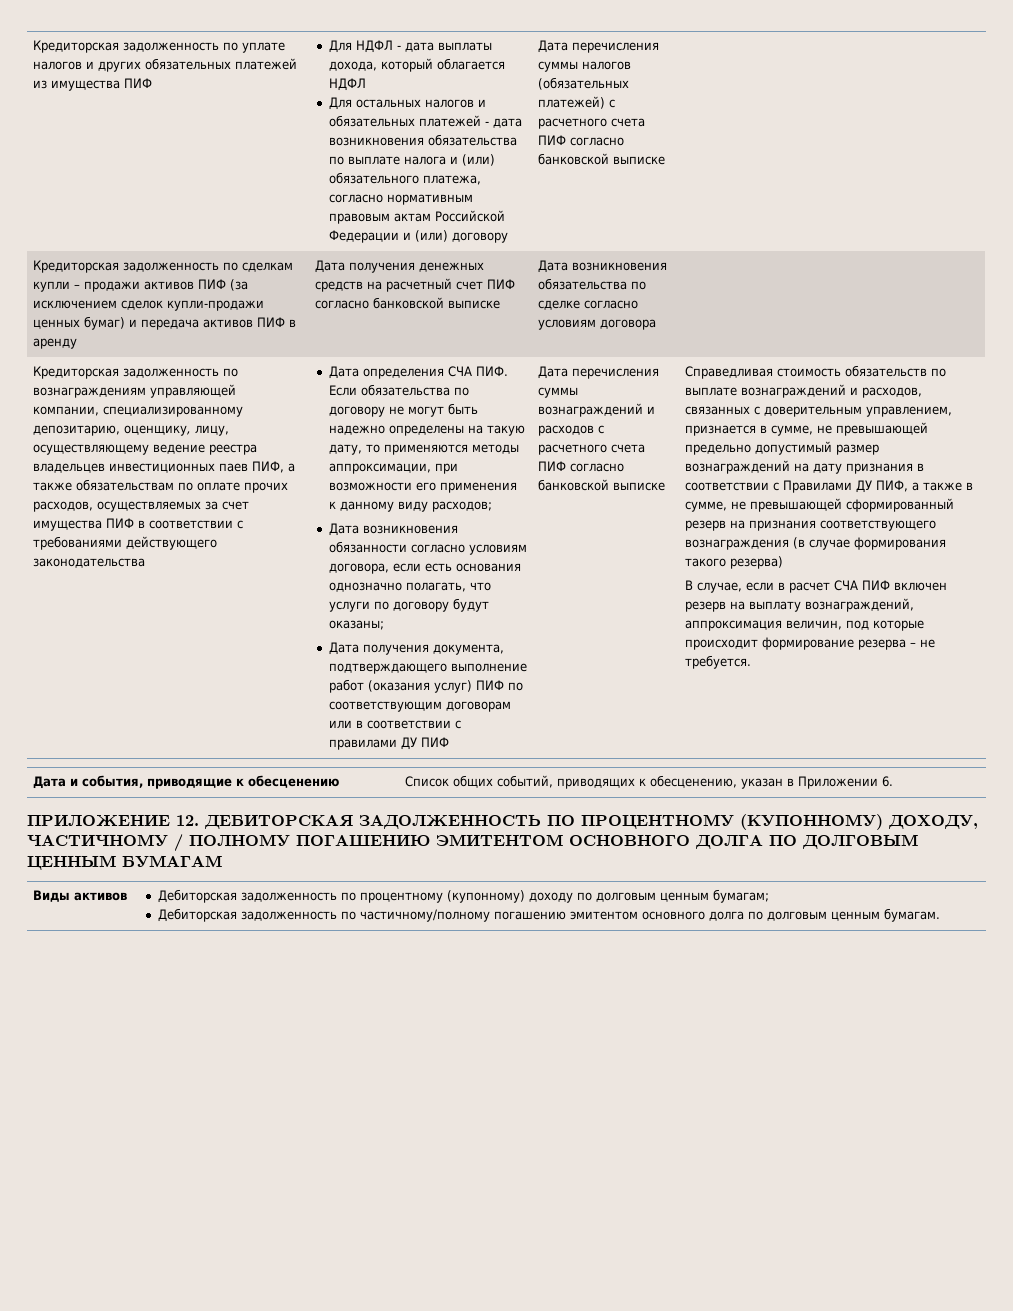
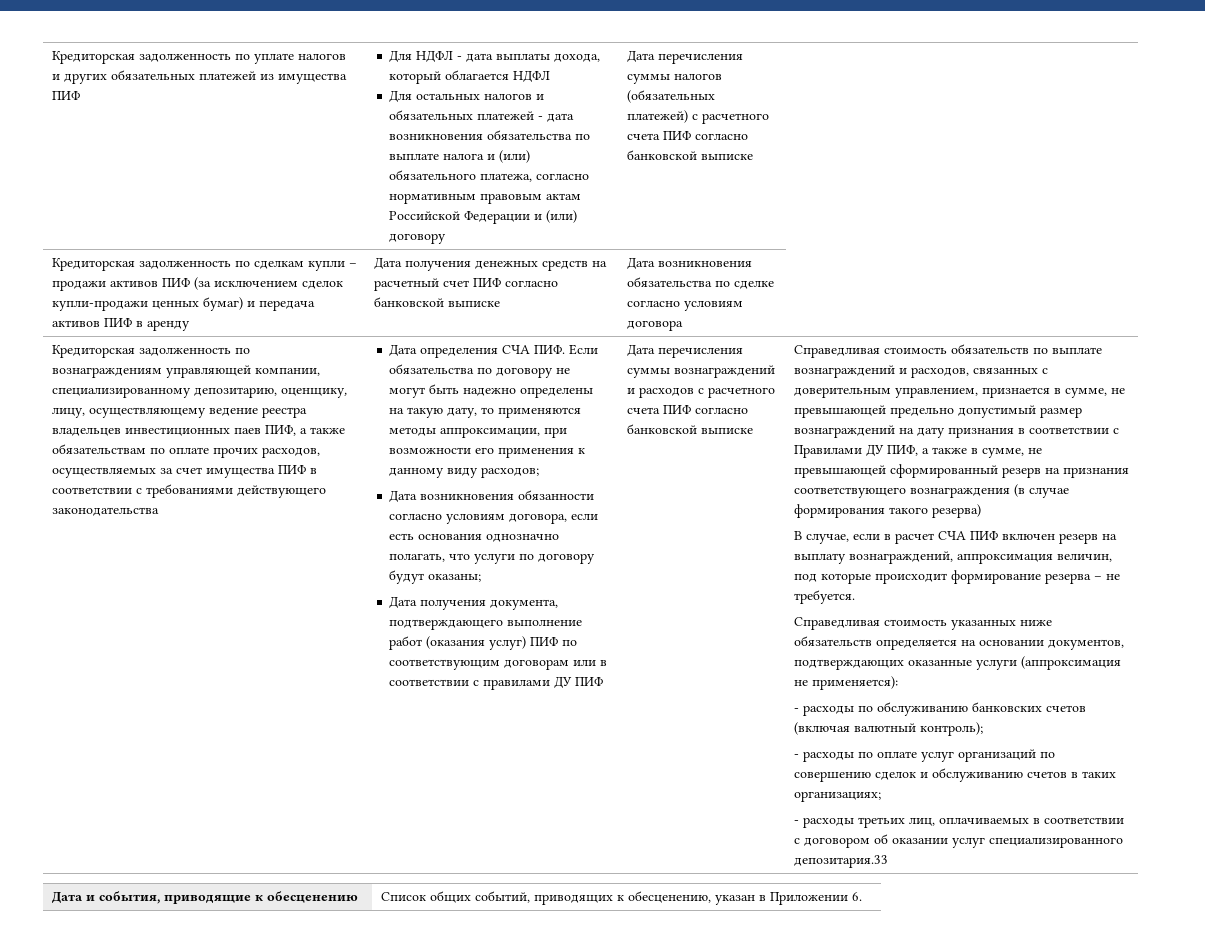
+ Справедливая стоимость указанных ниже обязательств определяется на основании документов, подтверждающих оказанные услуги (аппроксимация не применяется):
+ - расходы по обслуживанию банковских счетов (включая валютный контроль);
+ - расходы по оплате услуг организаций по совершению сделок и обслуживанию счетов в таких организациях;
+ - расходы третьих лиц, оплачиваемых в соответствии с договором об оказании услуг специализированного депозитария.33
- ПРИЛОЖЕНИЕ 12. ДЕБИТОРСКАЯ ЗАДОЛЖЕННОСТЬ ПО ПРОЦЕНТНОМУ (КУПОННОМУ) ДОХОДУ, ЧАСТИЧНОМУ / ПОЛНОМУ ПОГАШЕНИЮ ЭМИТЕНТОМ ОСНОВНОГО ДОЛГА ПО ДОЛГОВЫМ ЦЕННЫМ БУМАГАМ
- Виды активов | Дебиторская задолженность по процентному (купонному) доходу по долговым ценным бумагам;
- Дебиторская задолженность по частичному/полному погашению эмитентом основного долга по долговым ценным бумагам.

